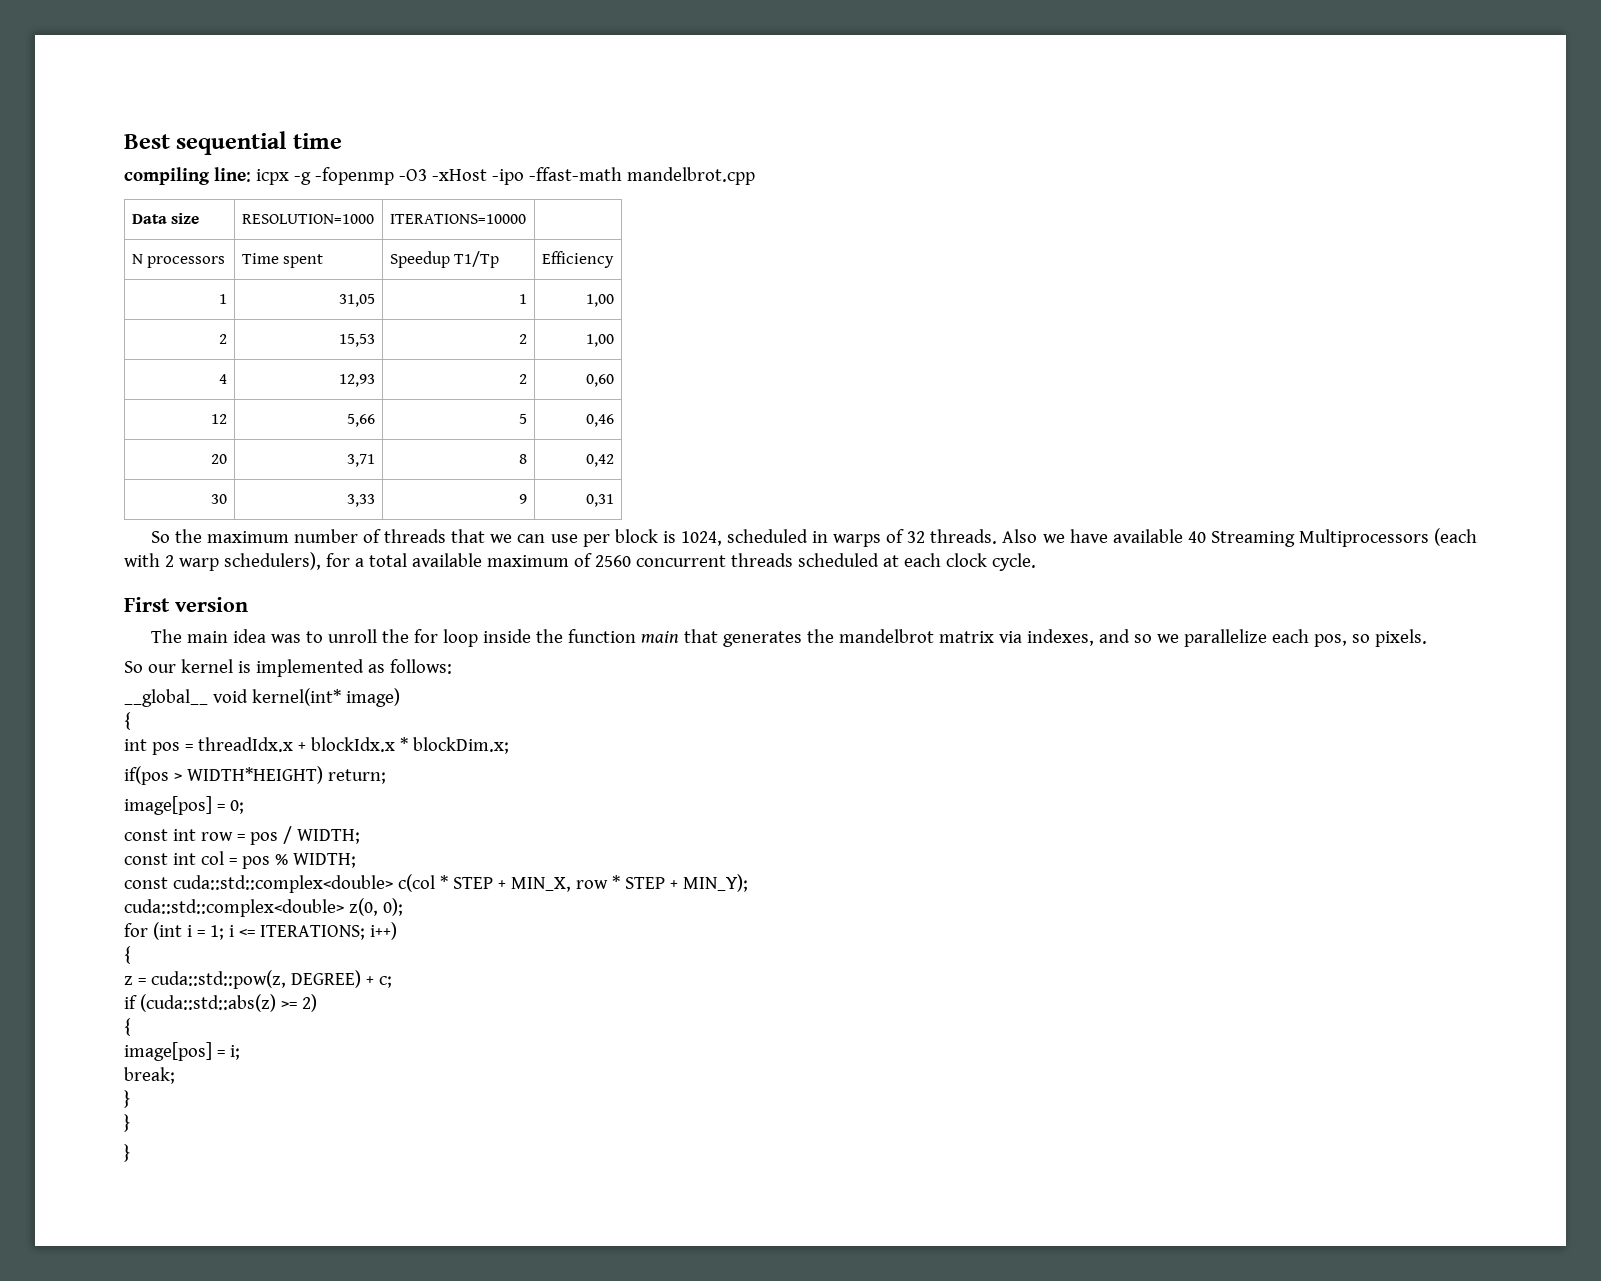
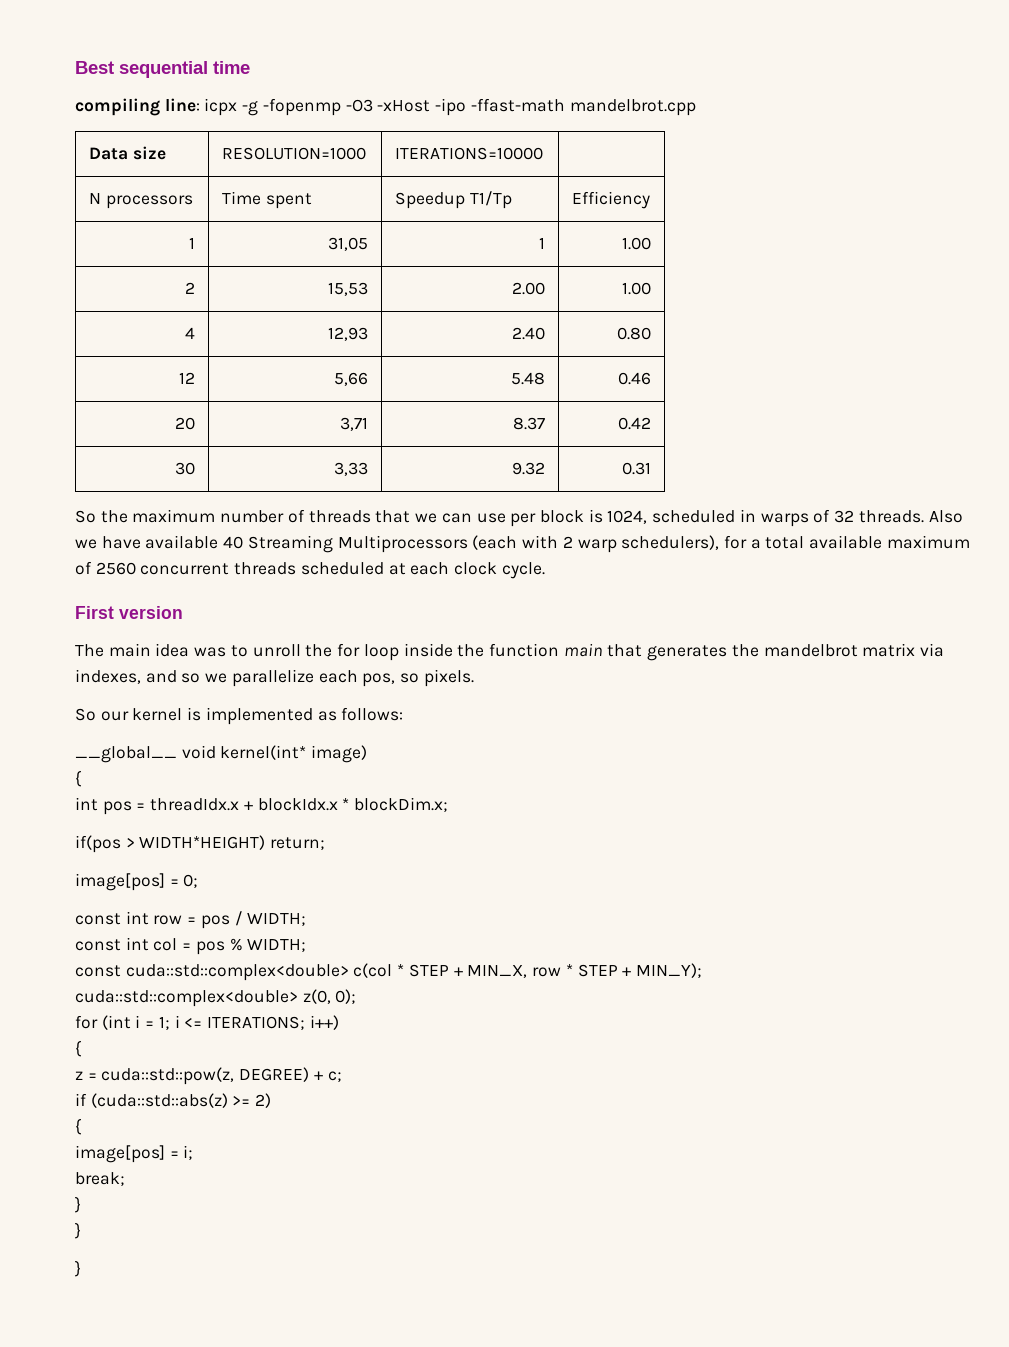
- 1 | 31,05 | 1 | 1,00
+ 1 | 31,05 | 1 | 1.00
- 2 | 15,53 | 2 | 1,00
+ 2 | 15,53 | 2.00 | 1.00
- 4 | 12,93 | 2 | 0,60
+ 4 | 12,93 | 2.40 | 0.80
- 12 | 5,66 | 5 | 0,46
+ 12 | 5,66 | 5.48 | 0.46
- 20 | 3,71 | 8 | 0,42
+ 20 | 3,71 | 8.37 | 0.42
- 30 | 3,33 | 9 | 0,31
+ 30 | 3,33 | 9.32 | 0.31

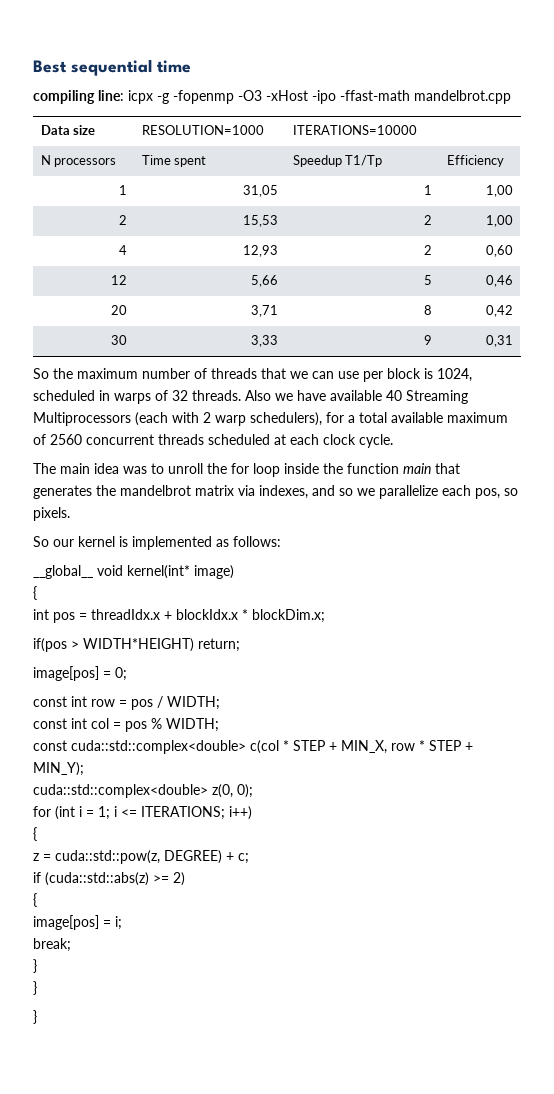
- 1 | 31,05 | 1 | 1.00
+ 1 | 31,05 | 1 | 1,00
- 2 | 15,53 | 2.00 | 1.00
+ 2 | 15,53 | 2 | 1,00
- 4 | 12,93 | 2.40 | 0.80
+ 4 | 12,93 | 2 | 0,60
- 12 | 5,66 | 5.48 | 0.46
+ 12 | 5,66 | 5 | 0,46
- 20 | 3,71 | 8.37 | 0.42
+ 20 | 3,71 | 8 | 0,42
- 30 | 3,33 | 9.32 | 0.31
+ 30 | 3,33 | 9 | 0,31
- First version

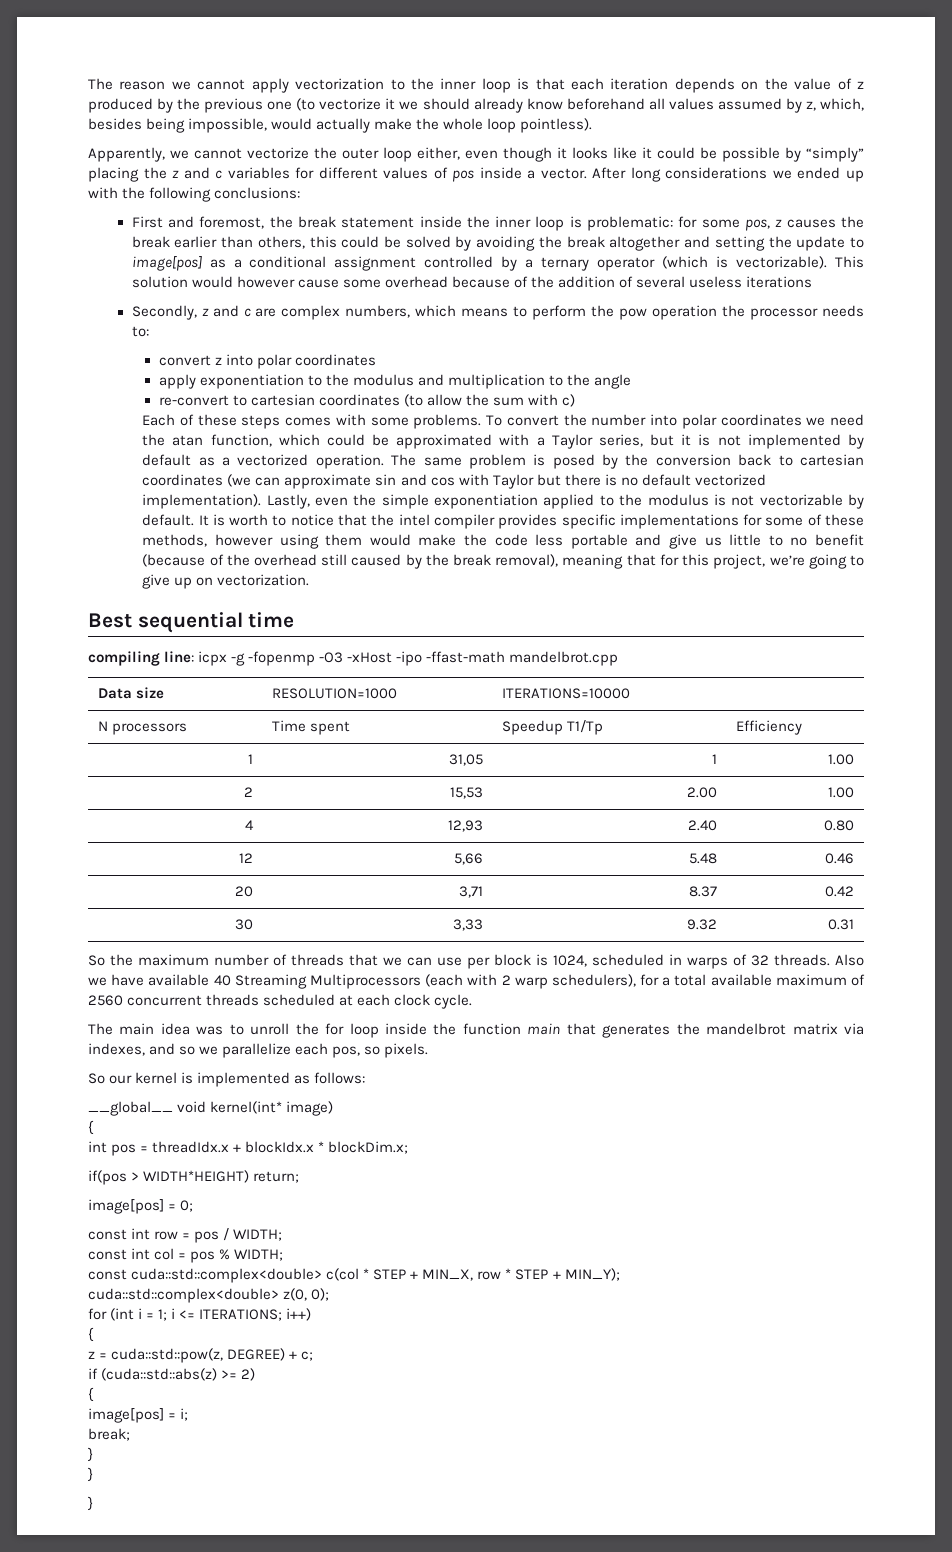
+ The reason we cannot apply vectorization to the inner loop is that each iteration depends on the value of z produced by the previous one (to vectorize it we should already know beforehand all values assumed by z, which, besides being impossible, would actually make the whole loop pointless).
+ Apparently, we cannot vectorize the outer loop either, even though it looks like it could be possible by “simply” placing the z and c variables for different values of pos inside a vector. After long considerations we ended up with the following conclusions:
+ First and foremost, the break statement inside the inner loop is problematic: for some pos, z causes the break earlier than others, this could be solved by avoiding the break altogether and setting the update to image[pos] as a conditional assignment controlled by a ternary operator (which is vectorizable). This solution would however cause some overhead because of the addition of several useless iterations
+ Secondly, z and c are complex numbers, which means to perform the pow operation the processor needs to:
+ convert z into polar coordinates
+ apply exponentiation to the modulus and multiplication to the angle
+ re-convert to cartesian coordinates (to allow the sum with c)
+ Each of these steps comes with some problems. To convert the number into polar coordinates we need the atan function, which could be approximated with a Taylor series, but it is not implemented by default as a vectorized operation. The same problem is posed by the conversion back to cartesian coordinates (we can approximate sin and cos with Taylor but there is no default vectorized implementation). Lastly, even the simple exponentiation applied to the modulus is not vectorizable by default. It is worth to notice that the intel compiler provides specific implementations for some of these methods, however using them would make the code less portable and give us little to no benefit (because of the overhead still caused by the break removal), meaning that for this project, we’re going to give up on vectorization.
- 1 | 31,05 | 1 | 1,00
+ 1 | 31,05 | 1 | 1.00
- 2 | 15,53 | 2 | 1,00
+ 2 | 15,53 | 2.00 | 1.00
- 4 | 12,93 | 2 | 0,60
+ 4 | 12,93 | 2.40 | 0.80
- 12 | 5,66 | 5 | 0,46
+ 12 | 5,66 | 5.48 | 0.46
- 20 | 3,71 | 8 | 0,42
+ 20 | 3,71 | 8.37 | 0.42
- 30 | 3,33 | 9 | 0,31
+ 30 | 3,33 | 9.32 | 0.31

